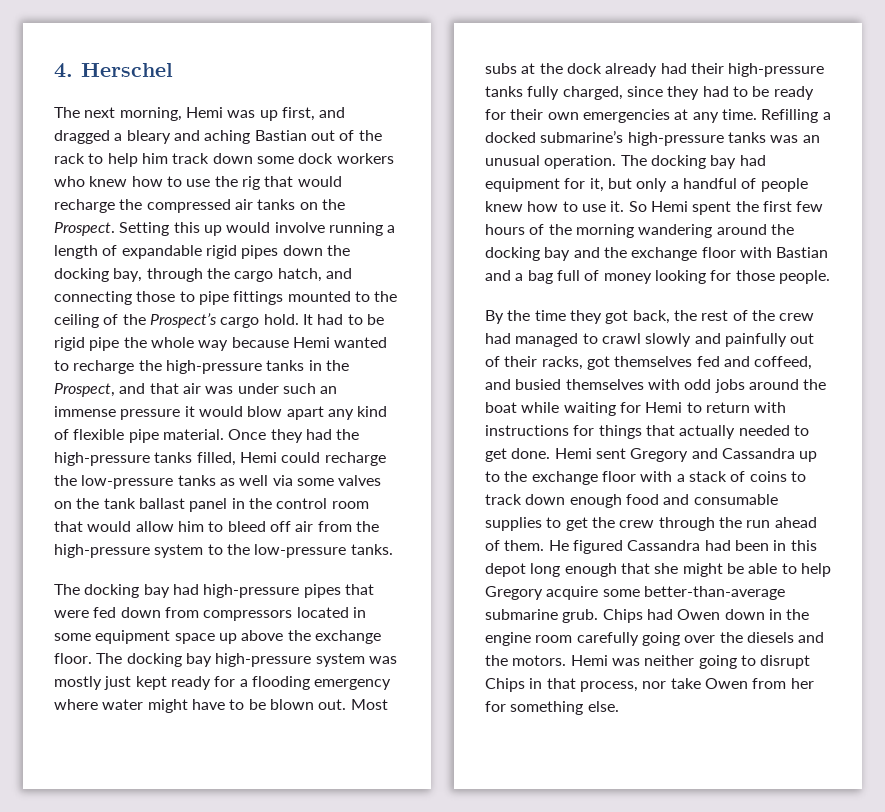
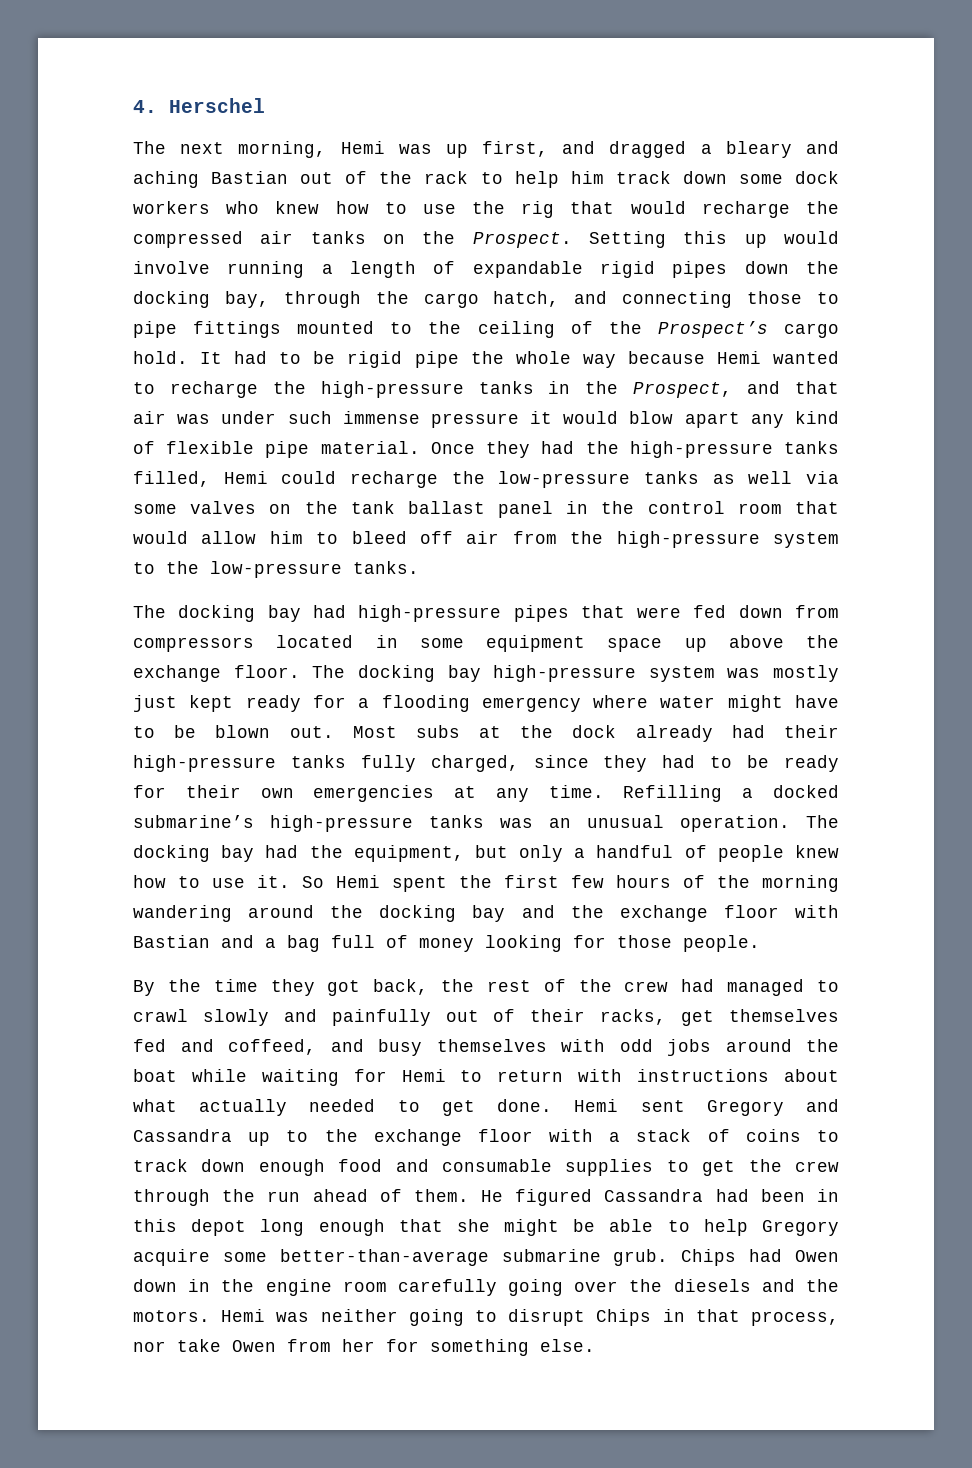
- It had to be rigid pipe the whole way because Hemi wanted to recharge the high-pressure tanks in the Prospect, and that air was under such an immense pressure it would blow apart any kind of flexible pipe material.
+ It had to be rigid pipe the whole way because Hemi wanted to recharge the high-pressure tanks in the Prospect, and that air was under such immense pressure it would blow apart any kind of flexible pipe material.
- The docking bay had equipment for it, but only a handful of people knew how to use it.
+ The docking bay had the equipment, but only a handful of people knew how to use it.
- By the time they got back, the rest of the crew had managed to crawl slowly and painfully out of their racks, got themselves fed and coffeed, and busied themselves with odd jobs around the boat while waiting for Hemi to return with instructions for things that actually needed to get done.
+ By the time they got back, the rest of the crew had managed to crawl slowly and painfully out of their racks, get themselves fed and coffeed, and busy themselves with odd jobs around the boat while waiting for Hemi to return with instructions about what actually needed to get done.

